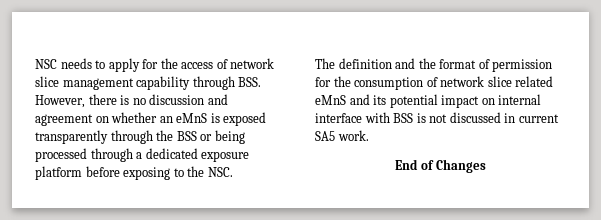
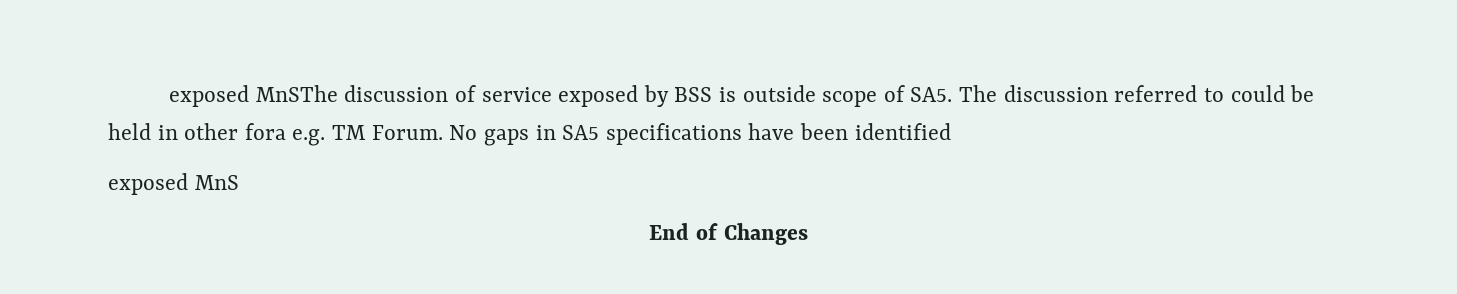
- NSC needs to apply for the access of network slice management capability through BSS. However, there is no discussion and agreement on whether an eMnS is exposed transparently through the BSS or being processed through a dedicated exposure platform before exposing to the NSC.
- The definition and the format of permission for the consumption of network slice related eMnS and its potential impact on internal interface with BSS is not discussed in current SA5 work.
+ exposed MnSThe discussion of service exposed by BSS is outside scope of SA5. The discussion referred to could be held in other fora e.g. TM Forum. No gaps in SA5 specifications have been identified
+ exposed MnS

